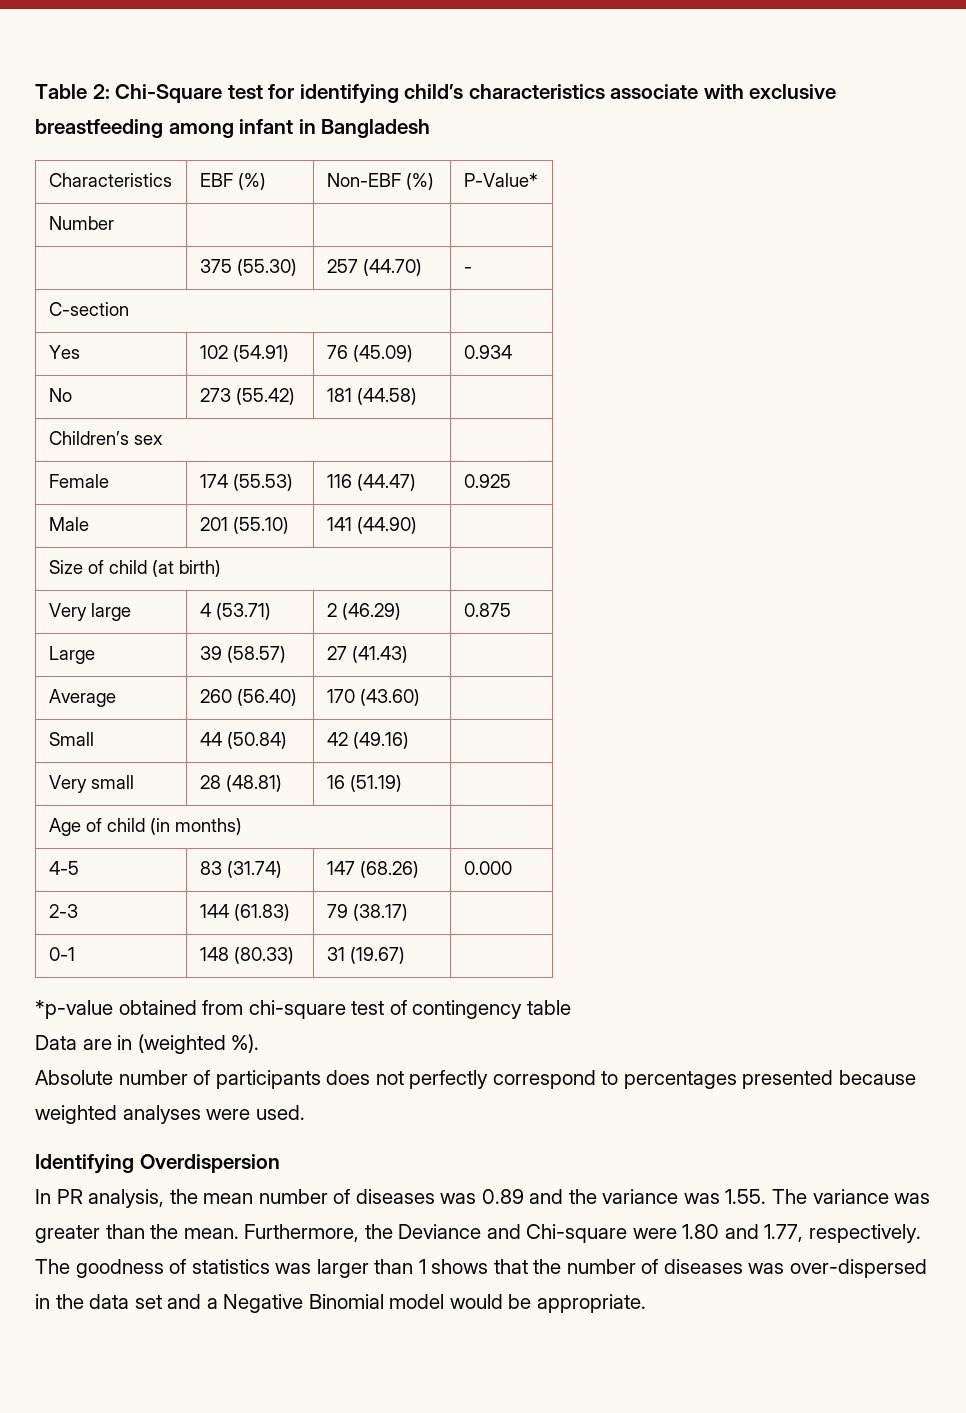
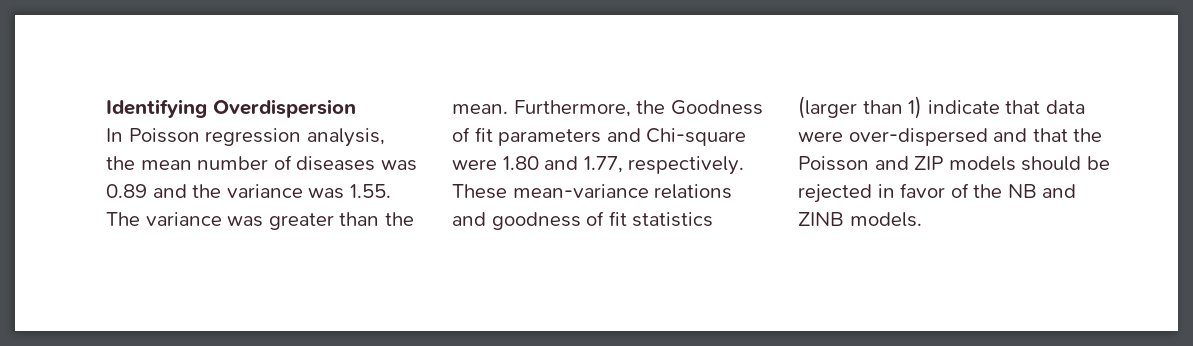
- Table 2: Chi-Square test for identifying child’s characteristics associate with exclusive breastfeeding among infant in Bangladesh
- Characteristics | EBF (%) | Non-EBF (%) | P-Value*
- Number | | |
- | 375 (55.30) | 257 (44.70) | -
- C-section |
- Yes | 102 (54.91) | 76 (45.09) | 0.934
- No | 273 (55.42) | 181 (44.58) |
- Children’s sex |
- Female | 174 (55.53) | 116 (44.47) | 0.925
- Male | 201 (55.10) | 141 (44.90) |
- Size of child (at birth) |
- Very large | 4 (53.71) | 2 (46.29) | 0.875
- Large | 39 (58.57) | 27 (41.43) |
- Average | 260 (56.40) | 170 (43.60) |
- Small | 44 (50.84) | 42 (49.16) |
- Very small | 28 (48.81) | 16 (51.19) |
- Age of child (in months) |
- 4-5 | 83 (31.74) | 147 (68.26) | 0.000
- 2-3 | 144 (61.83) | 79 (38.17) |
- 0-1 | 148 (80.33) | 31 (19.67) |
- *p-value obtained from chi-square test of contingency table
- Data are in (weighted %).
- Absolute number of participants does not perfectly correspond to percentages presented because weighted analyses were used.
- In PR analysis, the mean number of diseases was 0.89 and the variance was 1.55. The variance was greater than the mean.
+ In Poisson regression analysis, the mean number of diseases was 0.89 and the variance was 1.55. The variance was greater than the mean.
- Furthermore, the Deviance and Chi-square were 1.80 and 1.77, respectively.
+ Furthermore, the Goodness of fit parameters and Chi-square were 1.80 and 1.77, respectively.
- The goodness of statistics was larger than 1 shows that the number of diseases was over-dispersed in the data set and a Negative Binomial model would be appropriate.
+ These mean-variance relations and goodness of fit statistics (larger than 1) indicate that data were over-dispersed and that the Poisson and ZIP models should be rejected in favor of the NB and ZINB models.

